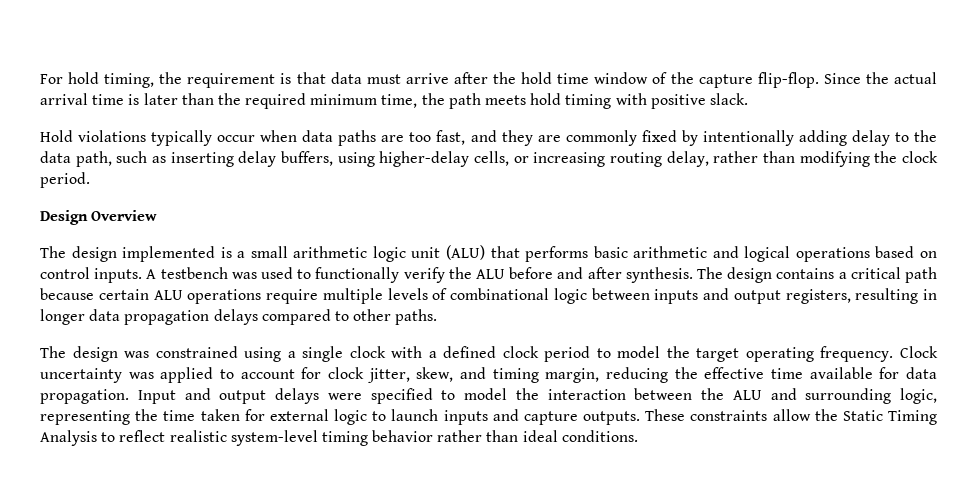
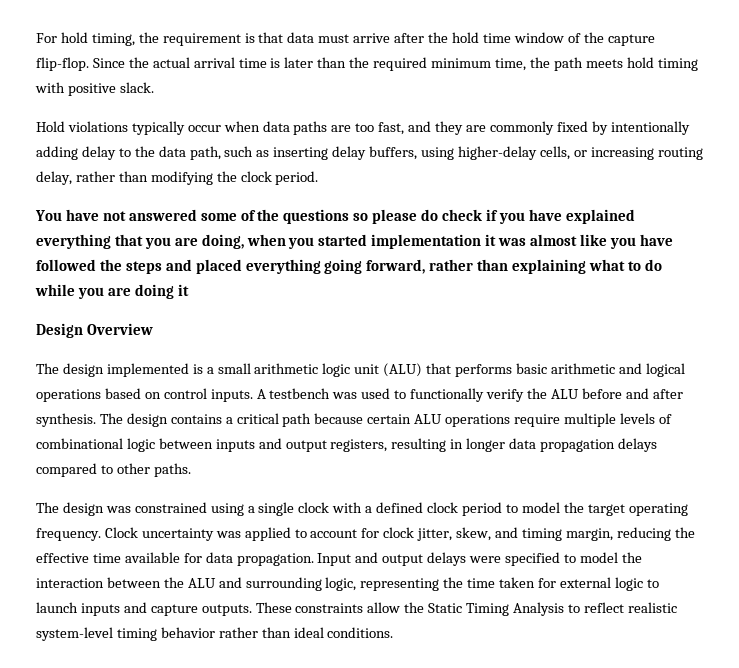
+ You have not answered some of the questions so please do check if you have explained everything that you are doing, when you started implementation it was almost like you have followed the steps and placed everything going forward, rather than explaining what to do while you are doing it

